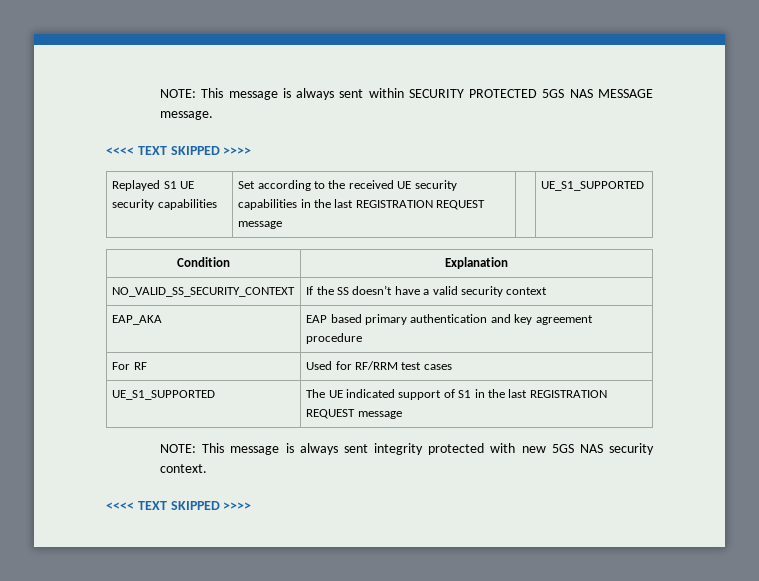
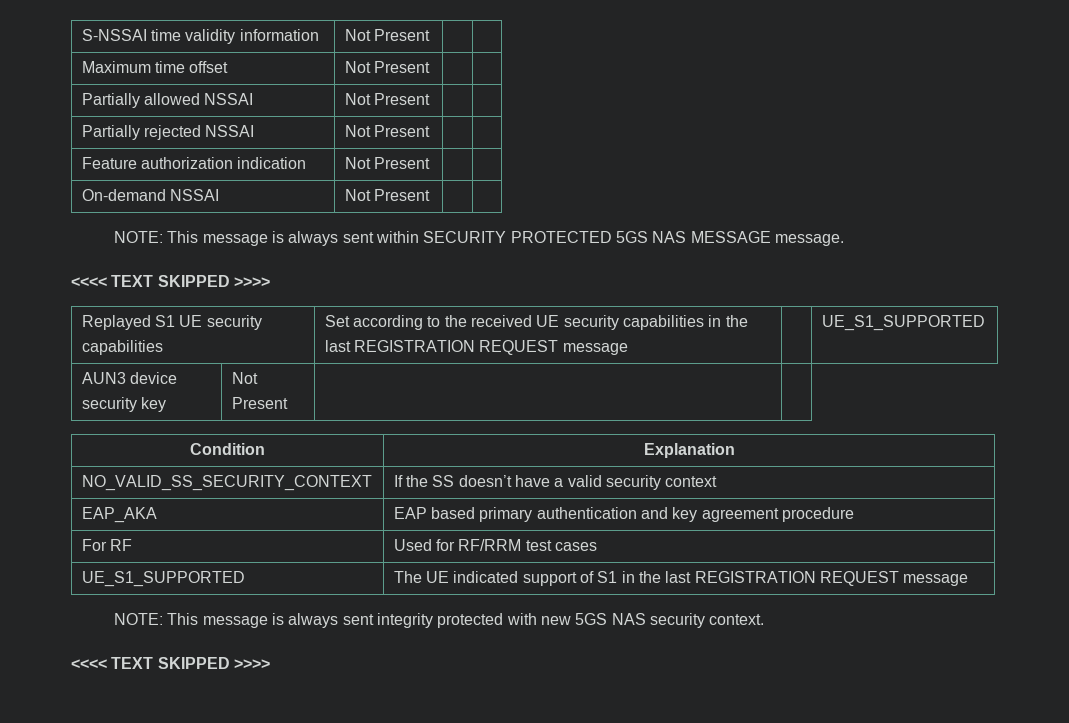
+ S-NSSAI time validity information | Not Present | |
+ Maximum time offset | Not Present | |
+ Partially allowed NSSAI | Not Present | |
+ Partially rejected NSSAI | Not Present | |
+ Feature authorization indication | Not Present | |
+ On-demand NSSAI | Not Present | |
+ AUN3 device security key | Not Present | |

